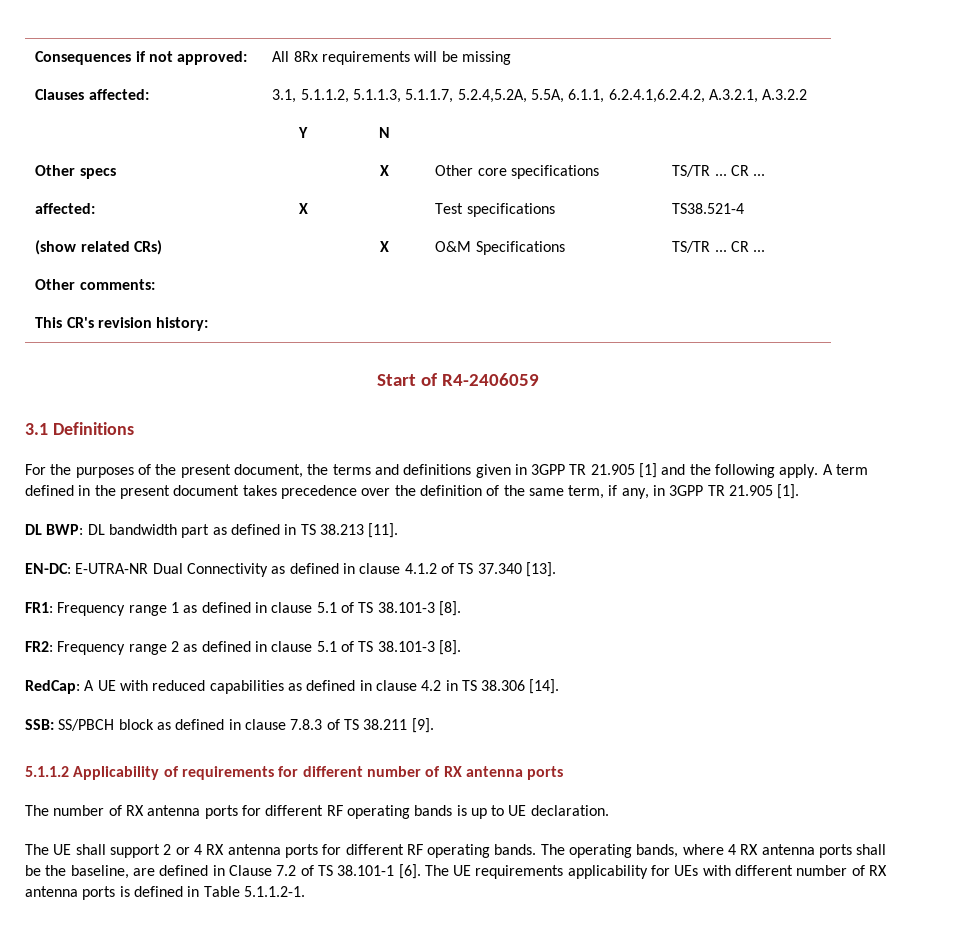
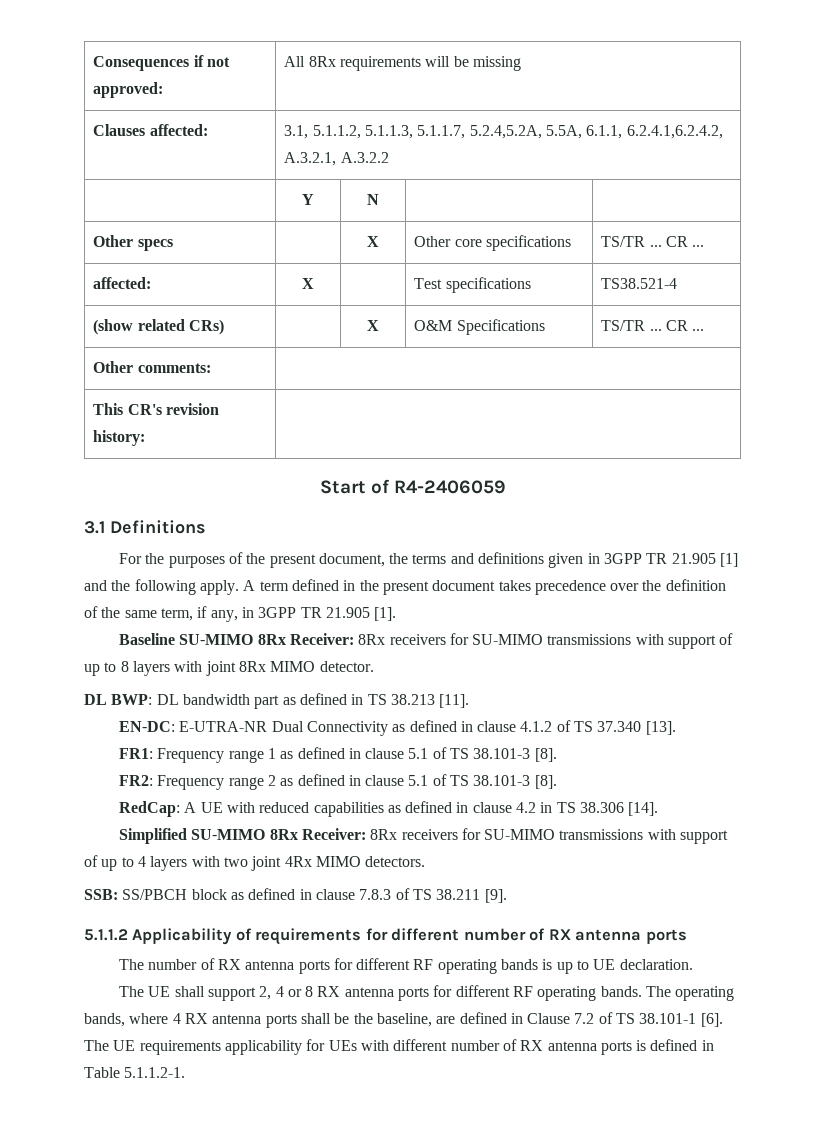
+ Baseline SU-MIMO 8Rx Receiver: 8Rx receivers for SU-MIMO transmissions with support of up to 8 layers with joint 8Rx MIMO detector.
+ Simplified SU-MIMO 8Rx Receiver: 8Rx receivers for SU-MIMO transmissions with support of up to 4 layers with two joint 4Rx MIMO detectors.
- The UE shall support 2 or 4 RX antenna ports for different RF operating bands.
+ The UE shall support 2, 4 or 8 RX antenna ports for different RF operating bands.

